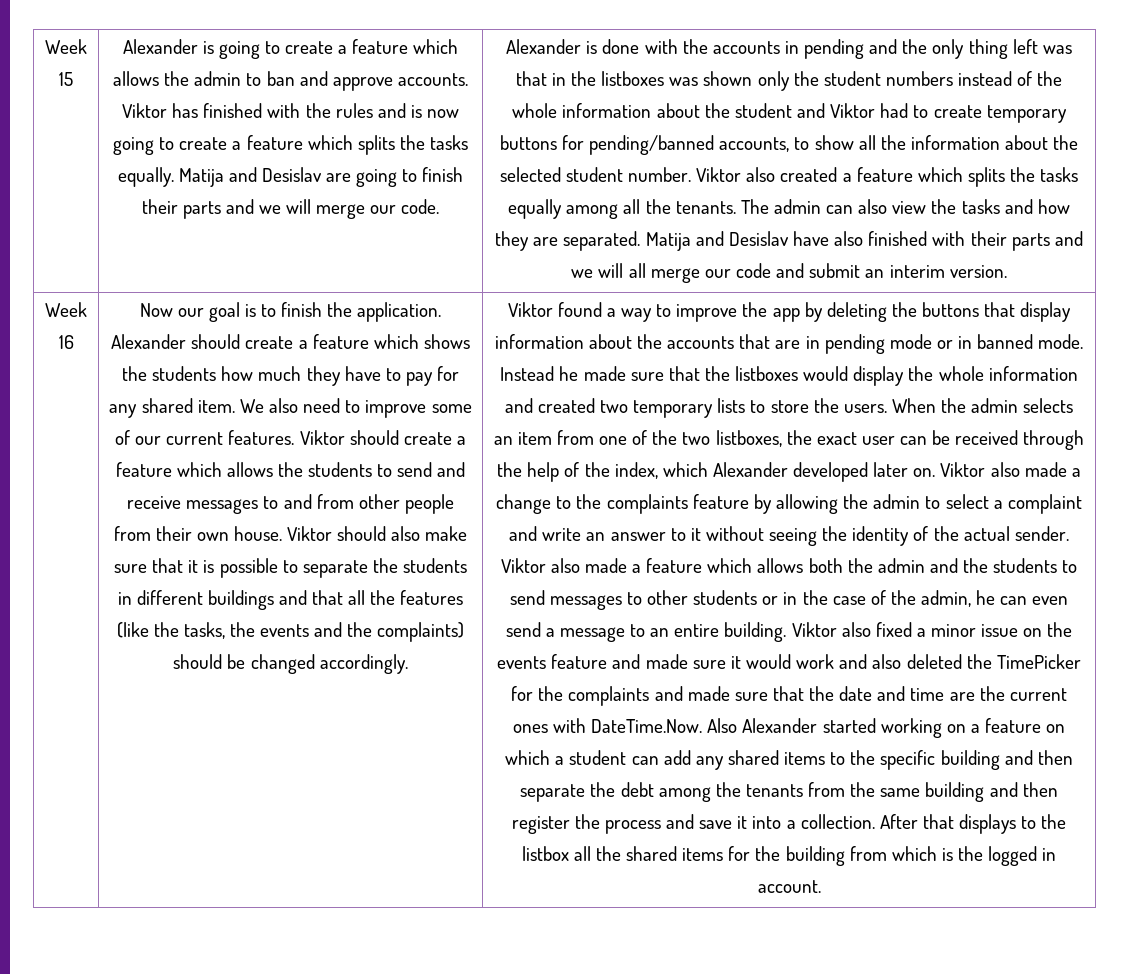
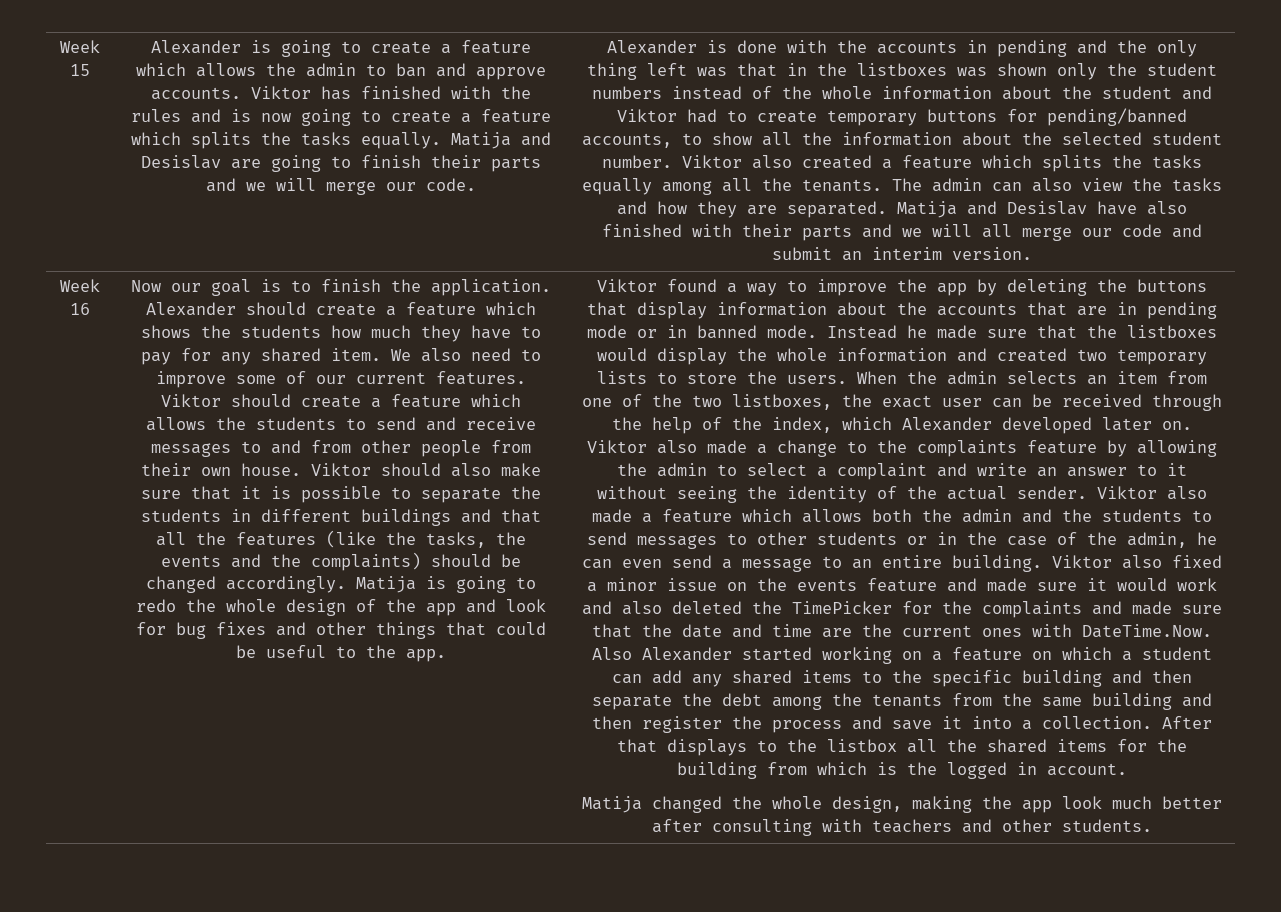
+ Matija is going to redo the whole design of the app and look for bug fixes and other things that could be useful to the app.
+ Matija changed the whole design, making the app look much better after consulting with teachers and other students.

